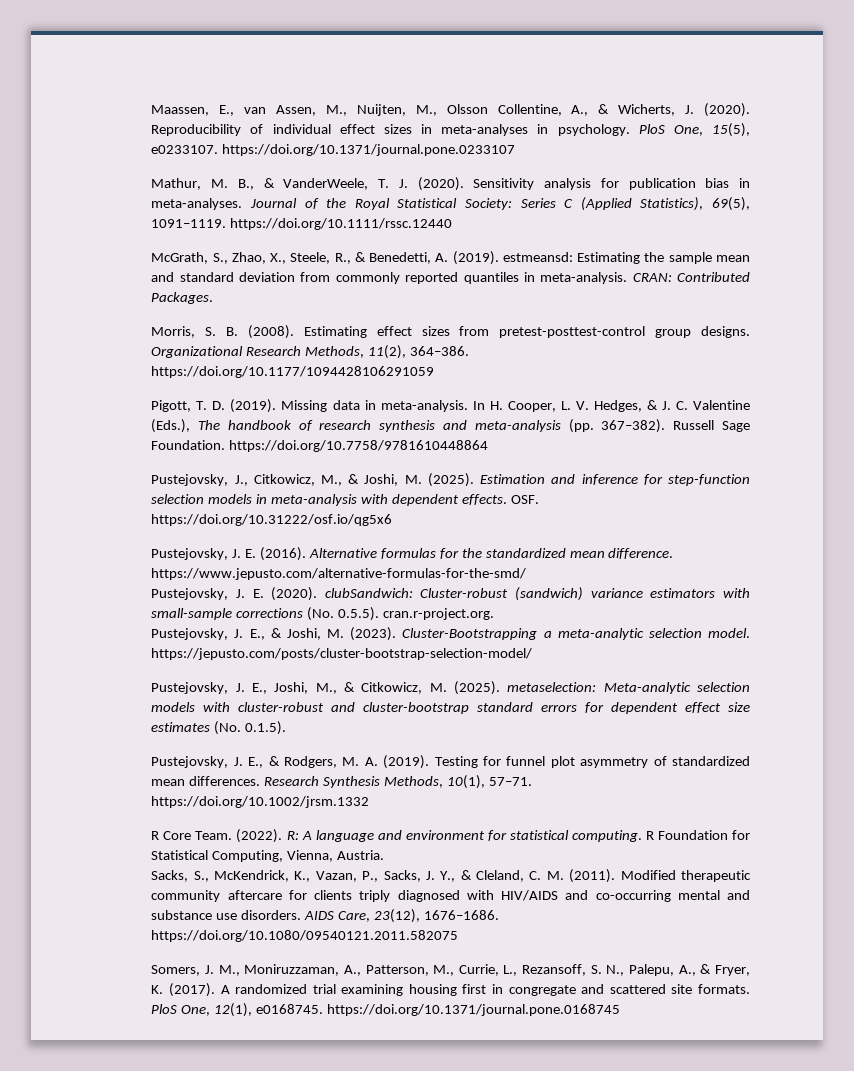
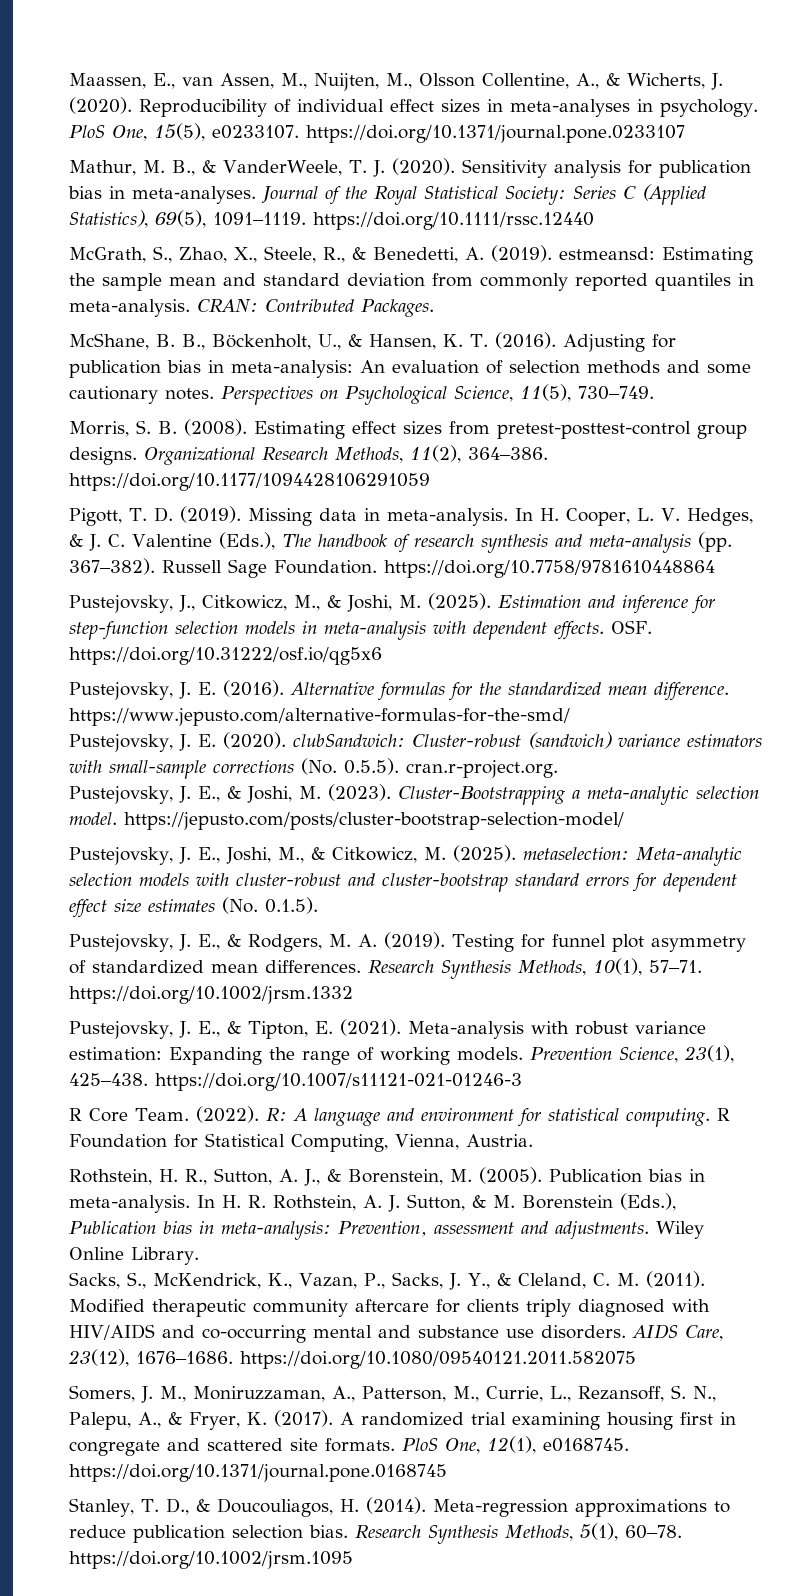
+ McShane, B. B., Böckenholt, U., & Hansen, K. T. (2016). Adjusting for publication bias in meta-analysis: An evaluation of selection methods and some cautionary notes. Perspectives on Psychological Science, 11(5), 730–749.
+ Pustejovsky, J. E., & Tipton, E. (2021). Meta-analysis with robust variance estimation: Expanding the range of working models. Prevention Science, 23(1), 425–438. https://doi.org/10.1007/s11121-021-01246-3
+ Rothstein, H. R., Sutton, A. J., & Borenstein, M. (2005). Publication bias in meta-analysis. In H. R. Rothstein, A. J. Sutton, & M. Borenstein (Eds.), Publication bias in meta-analysis: Prevention, assessment and adjustments. Wiley Online Library.
+ Stanley, T. D., & Doucouliagos, H. (2014). Meta-regression approximations to reduce publication selection bias. Research Synthesis Methods, 5(1), 60–78. https://doi.org/10.1002/jrsm.1095

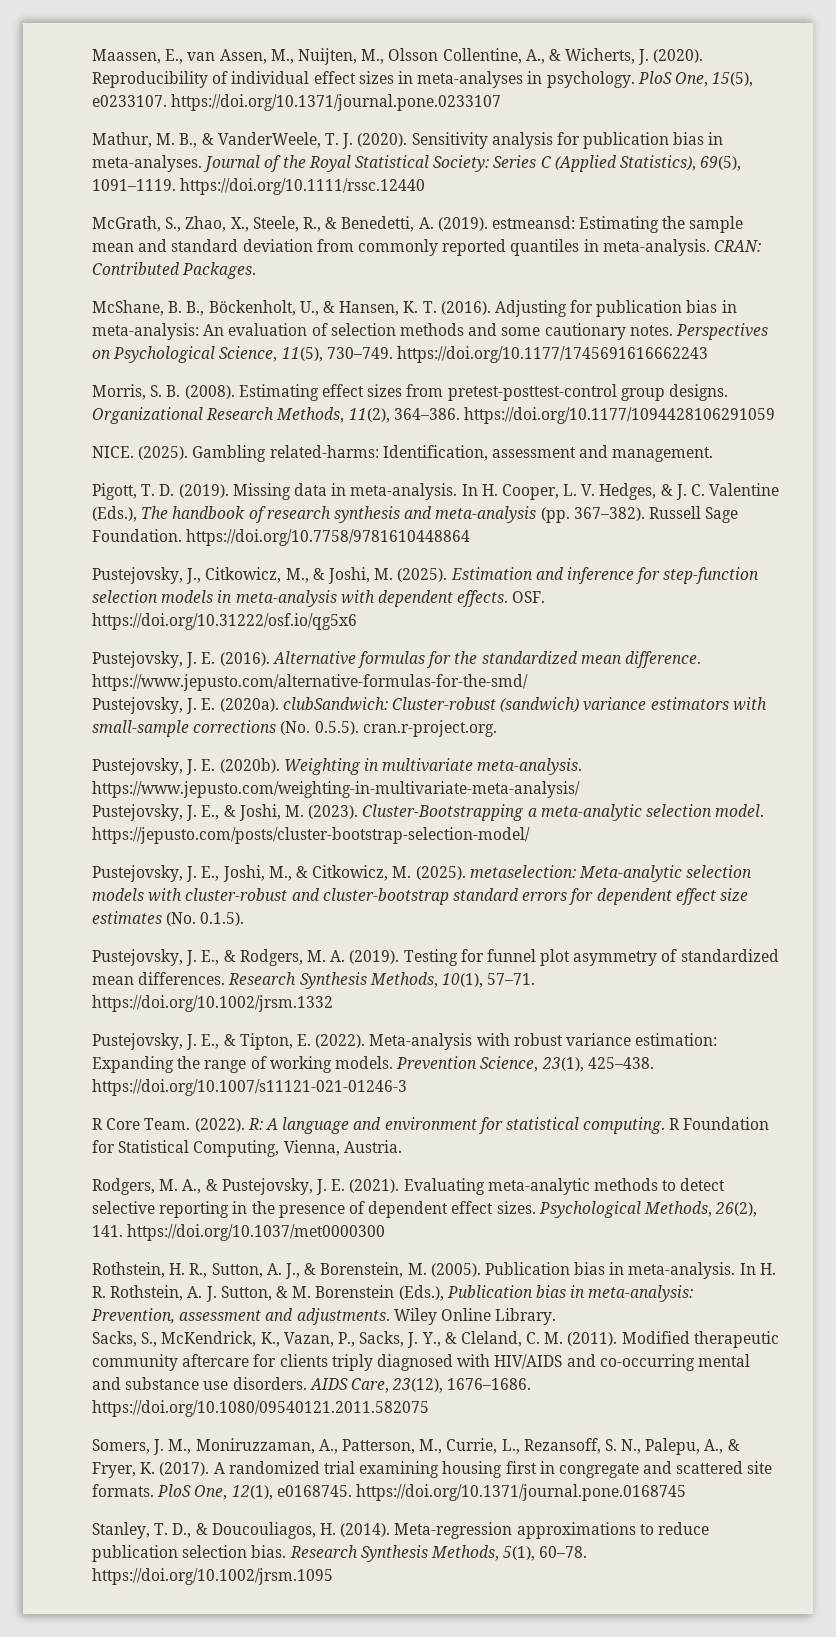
- Perspectives on Psychological Science, 11(5), 730–749.
+ Perspectives on Psychological Science, 11(5), 730–749. https://doi.org/10.1177/1745691616662243
+ NICE. (2025). Gambling related-harms: Identification, assessment and management.
- Pustejovsky, J. E. (2020). clubSandwich: Cluster-robust (sandwich) variance estimators with small-sample corrections (No. 0.5.5). cran.r-project.org.
+ Pustejovsky, J. E. (2020a). clubSandwich: Cluster-robust (sandwich) variance estimators with small-sample corrections (No. 0.5.5). cran.r-project.org.
+ Pustejovsky, J. E. (2020b). Weighting in multivariate meta-analysis. https://www.jepusto.com/weighting-in-multivariate-meta-analysis/
- Pustejovsky, J. E., & Tipton, E. (2021).
+ Pustejovsky, J. E., & Tipton, E. (2022).
+ Rodgers, M. A., & Pustejovsky, J. E. (2021). Evaluating meta-analytic methods to detect selective reporting in the presence of dependent effect sizes. Psychological Methods, 26(2), 141. https://doi.org/10.1037/met0000300

